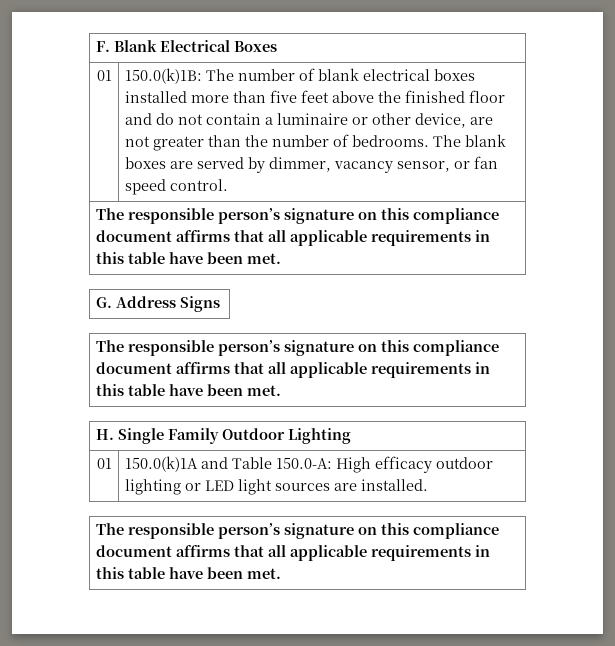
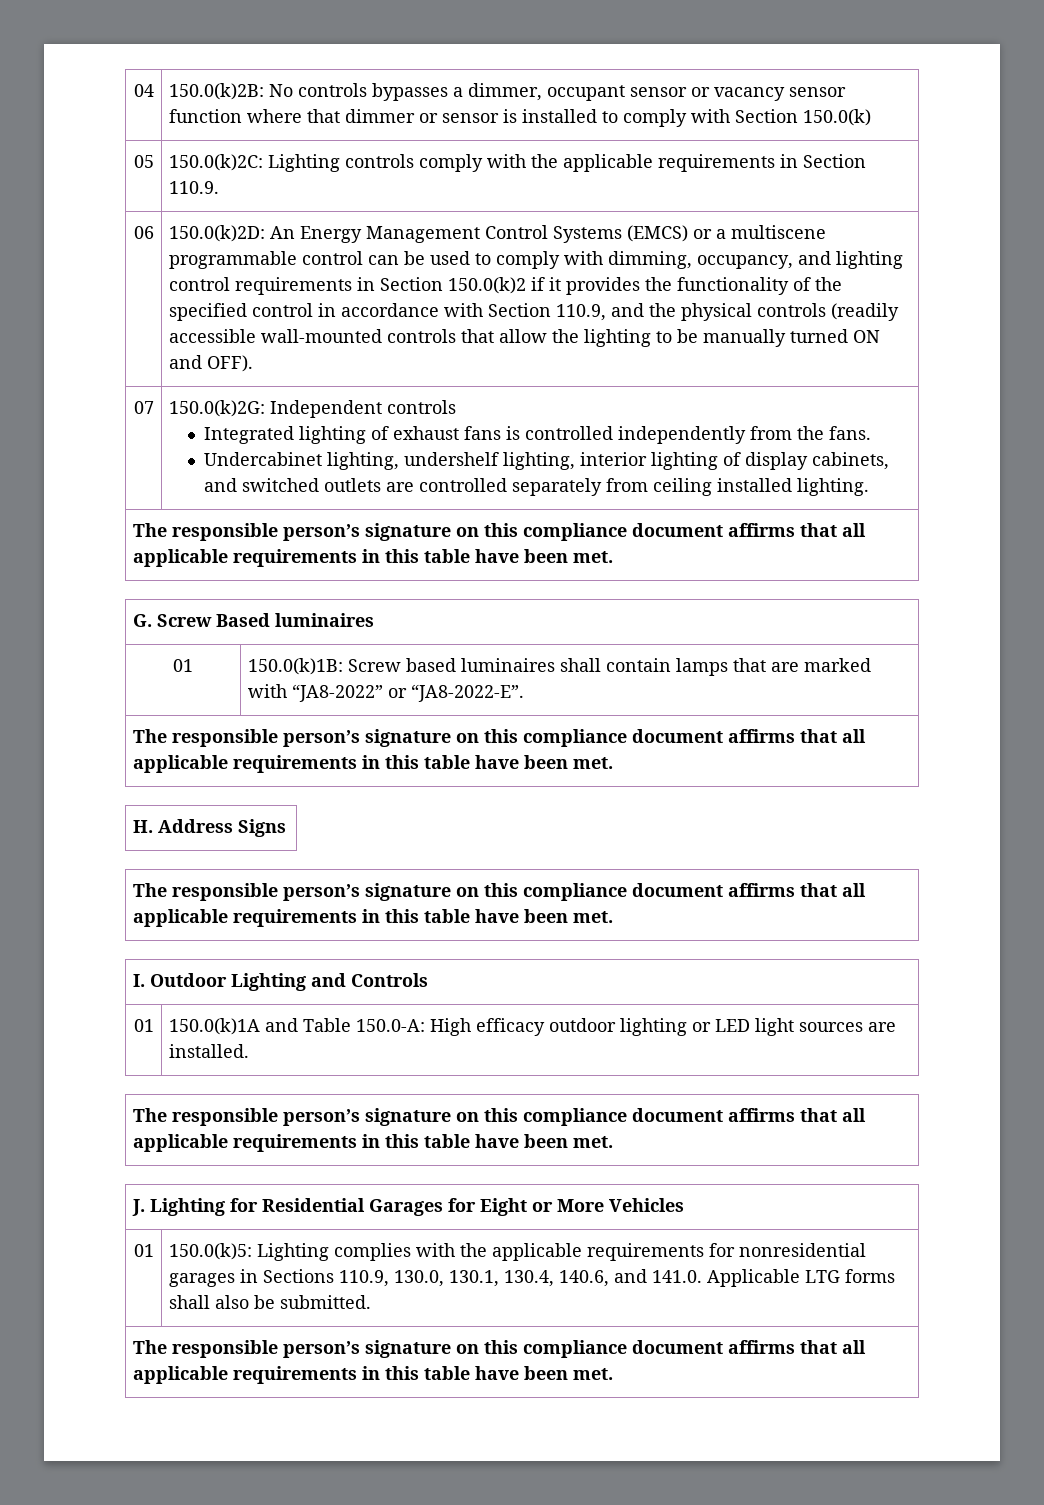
- F. Blank Electrical Boxes
- 01 | 150.0(k)1B: The number of blank electrical boxes installed more than five feet above the finished floor and do not contain a luminaire or other device, are not greater than the number of bedrooms. The blank boxes are served by dimmer, vacancy sensor, or fan speed control.
+ 04 | 150.0(k)2B: No controls bypasses a dimmer, occupant sensor or vacancy sensor function where that dimmer or sensor is installed to comply with Section 150.0(k)
+ 05 | 150.0(k)2C: Lighting controls comply with the applicable requirements in Section 110.9.
+ 06 | 150.0(k)2D: An Energy Management Control Systems (EMCS) or a multiscene programmable control can be used to comply with dimming, occupancy, and lighting control requirements in Section 150.0(k)2 if it provides the functionality of the specified control in accordance with Section 110.9, and the physical controls (readily accessible wall-mounted controls that allow the lighting to be manually turned ON and OFF).
+ 07 | 150.0(k)2G: Independent controls
+ Integrated lighting of exhaust fans is controlled independently from the fans.
+ Undercabinet lighting, undershelf lighting, interior lighting of display cabinets, and switched outlets are controlled separately from ceiling installed lighting.
- G. Address Signs
+ G. Screw Based luminaires
+ 01 | 150.0(k)1B: Screw based luminaires shall contain lamps that are marked with “JA8-2022” or “JA8-2022-E”.
+ The responsible person’s signature on this compliance document affirms that all applicable requirements in this table have been met.
+ H. Address Signs
- H. Single Family Outdoor Lighting
+ I. Outdoor Lighting and Controls
+ J. Lighting for Residential Garages for Eight or More Vehicles
+ 01 | 150.0(k)5: Lighting complies with the applicable requirements for nonresidential garages in Sections 110.9, 130.0, 130.1, 130.4, 140.6, and 141.0. Applicable LTG forms shall also be submitted.
+ The responsible person’s signature on this compliance document affirms that all applicable requirements in this table have been met.

